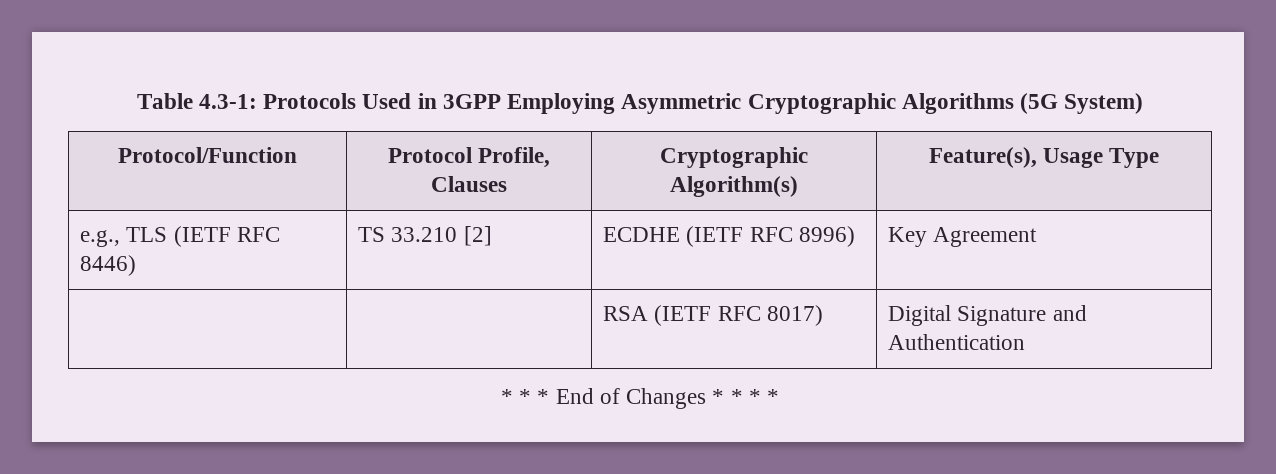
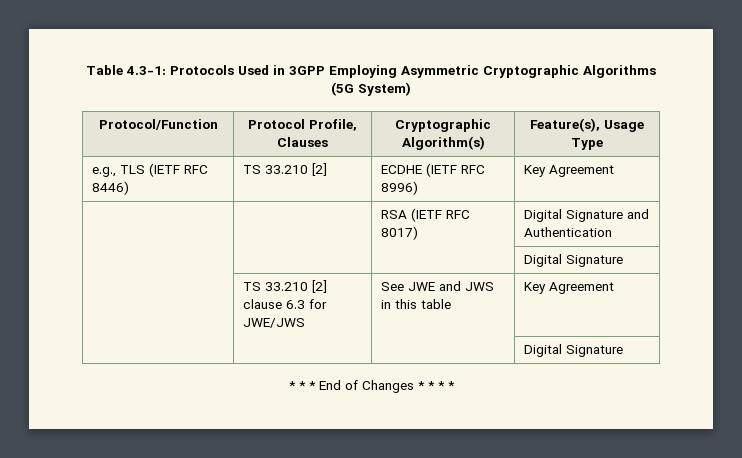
  | | RSA (IETF RFC 8017) | Digital Signature and Authentication
+ | | | Digital Signature
+ | TS 33.210 [2] clause 6.3 for JWE/JWS | See JWE and JWS in this table | Key Agreement
+ | | | Digital Signature

